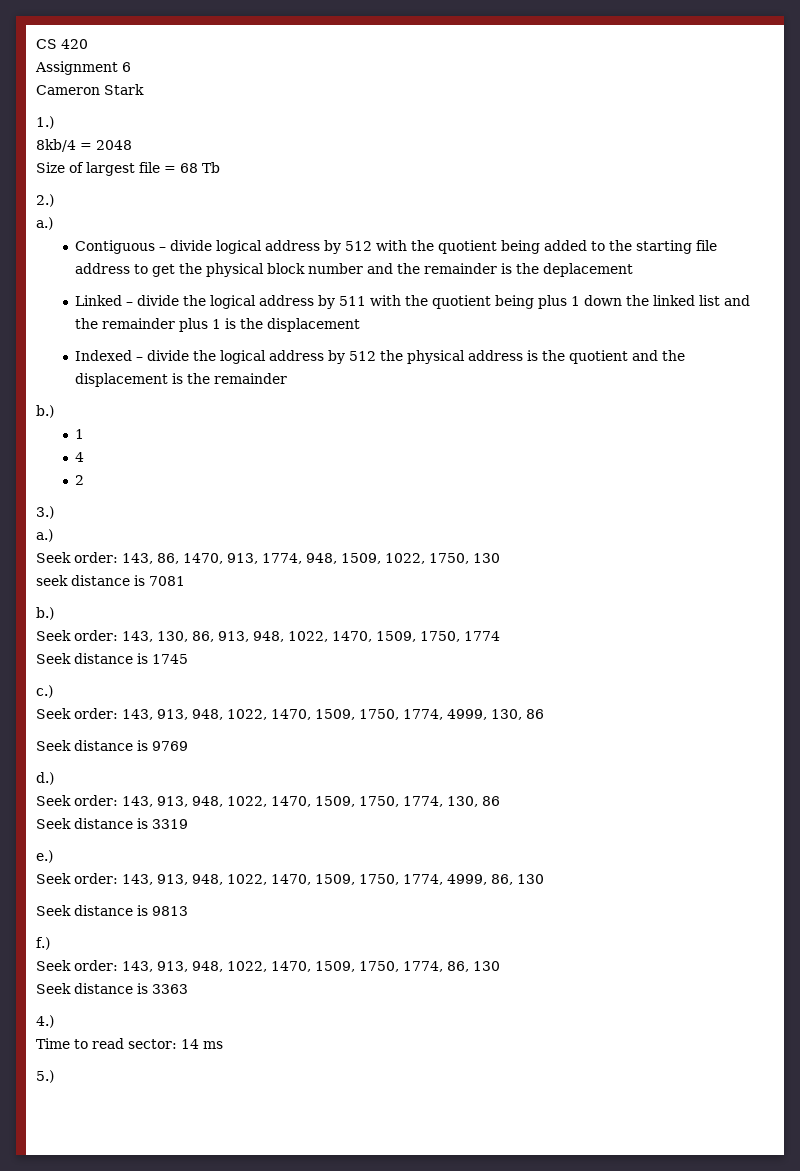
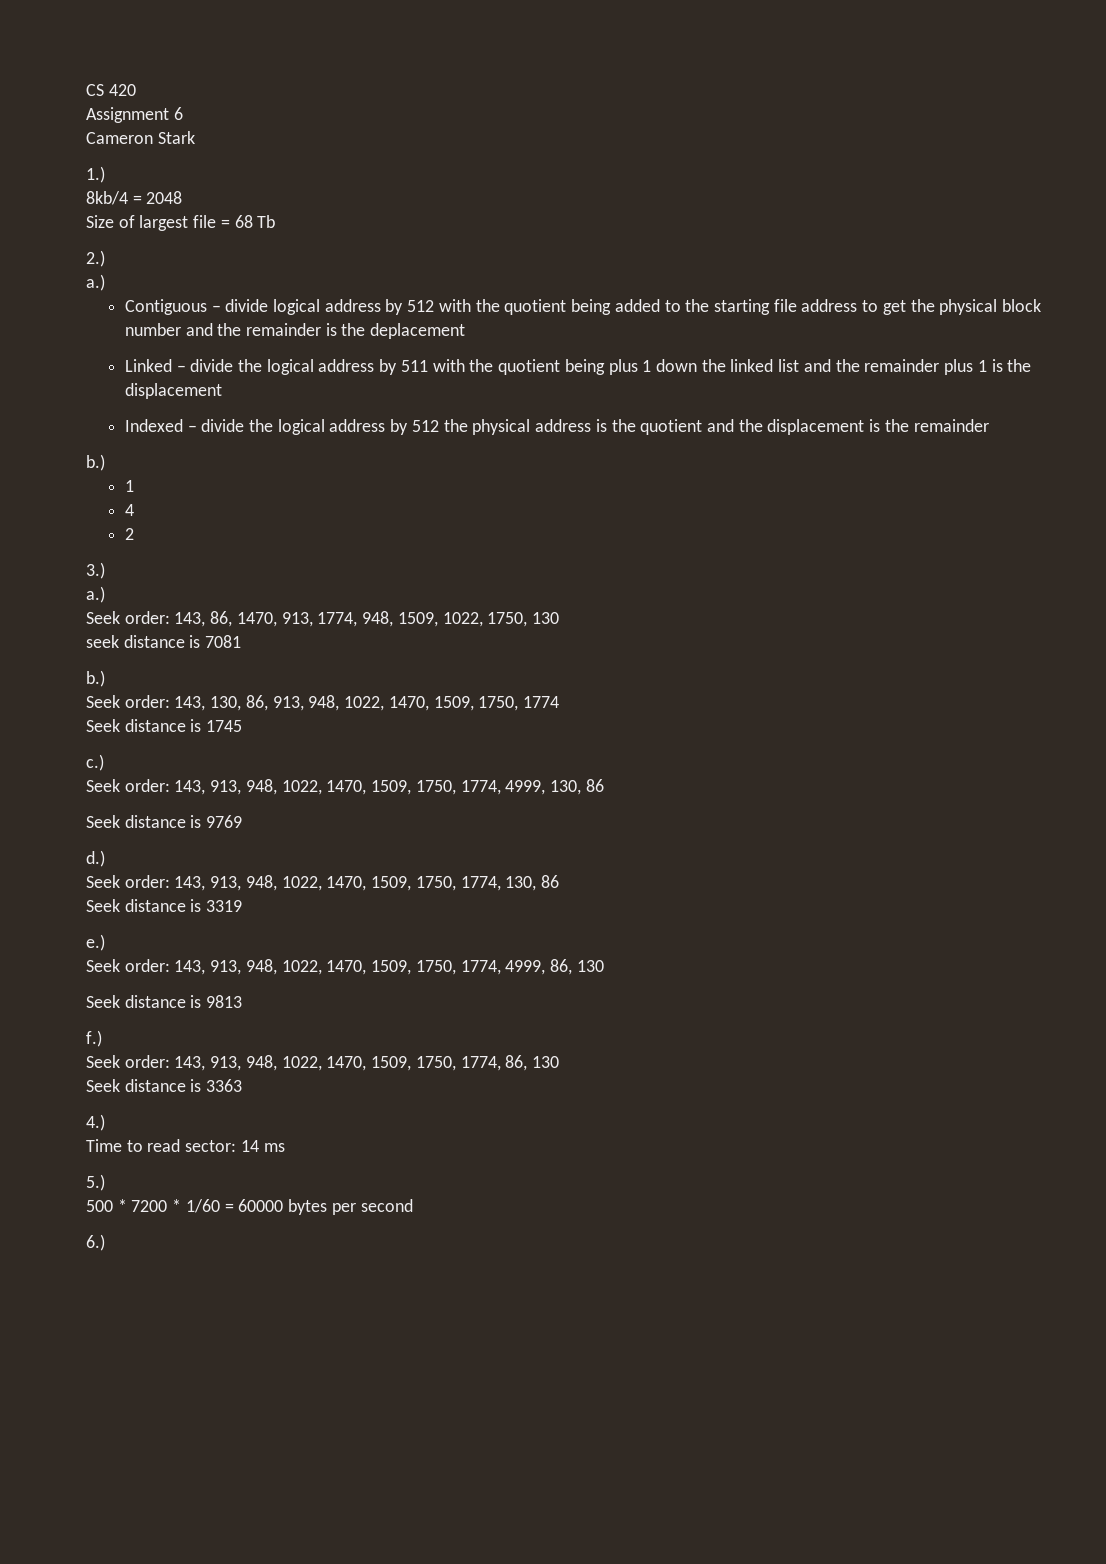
+ 500 * 7200 * 1/60 = 60000 bytes per second
+ 6.)

